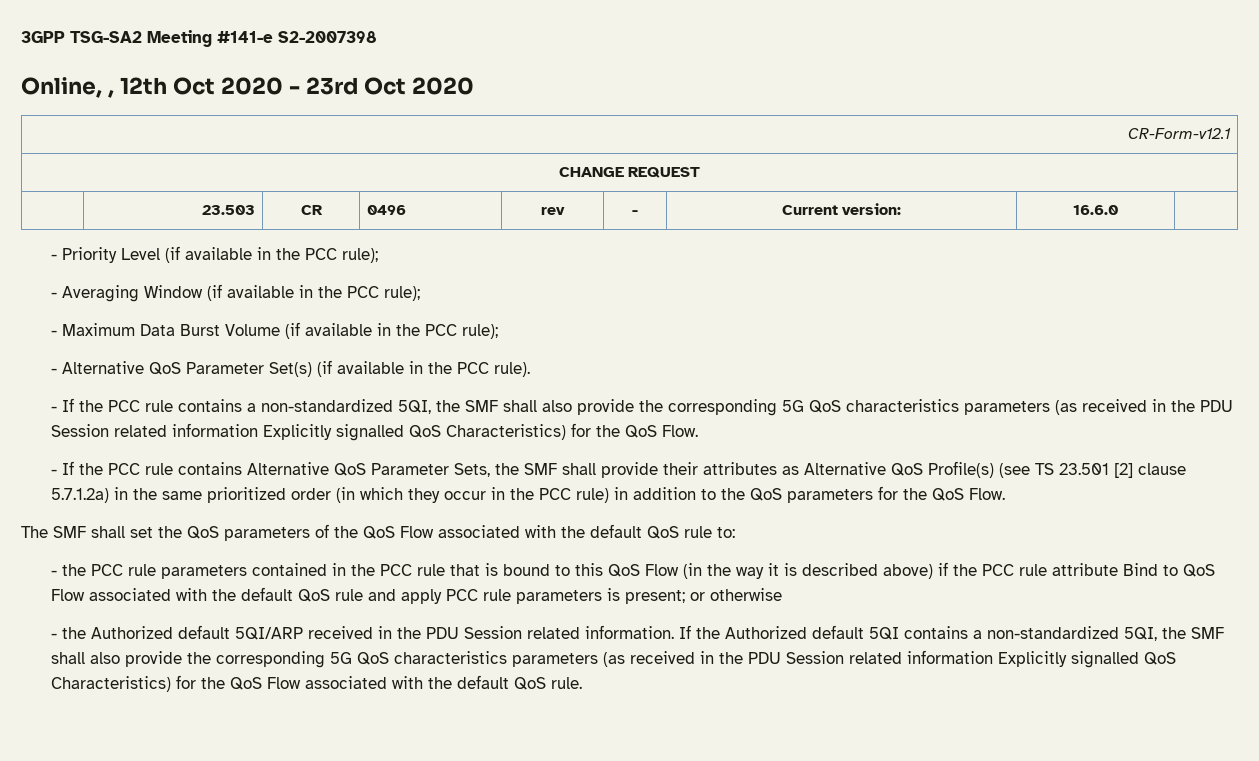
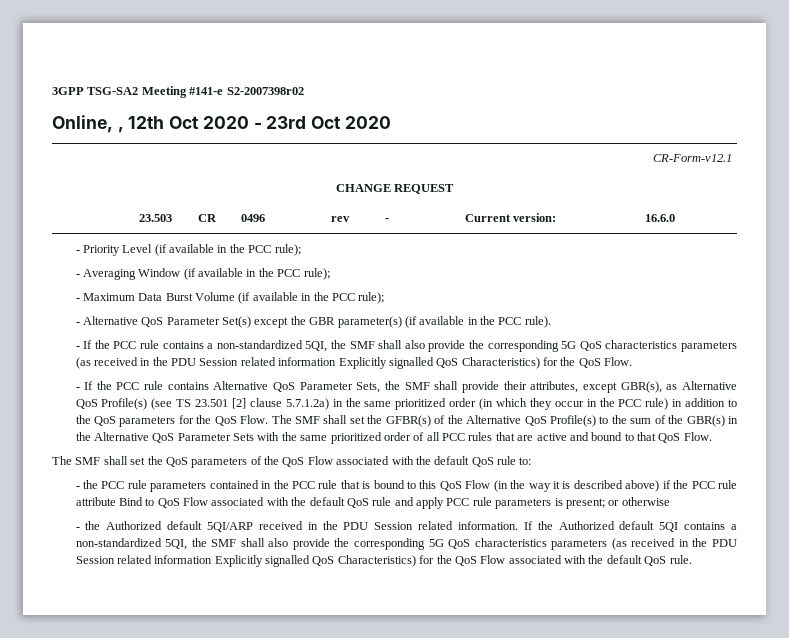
- 3GPP TSG-SA2 Meeting #141-e S2-2007398
+ 3GPP TSG-SA2 Meeting #141-e S2-2007398r02
- - Alternative QoS Parameter Set(s) (if available in the PCC rule).
+ - Alternative QoS Parameter Set(s) except the GBR parameter(s) (if available in the PCC rule).
- - If the PCC rule contains Alternative QoS Parameter Sets, the SMF shall provide their attributes as Alternative QoS Profile(s) (see TS 23.501 [2] clause 5.7.1.2a) in the same prioritized order (in which they occur in the PCC rule) in addition to the QoS parameters for the QoS Flow.
+ - If the PCC rule contains Alternative QoS Parameter Sets, the SMF shall provide their attributes, except GBR(s), as Alternative QoS Profile(s) (see TS 23.501 [2] clause 5.7.1.2a) in the same prioritized order (in which they occur in the PCC rule) in addition to the QoS parameters for the QoS Flow. The SMF shall set the GFBR(s) of the Alternative QoS Profile(s) to the sum of the GBR(s) in the Alternative QoS Parameter Sets with the same prioritized order of all PCC rules that are active and bound to that QoS Flow.

